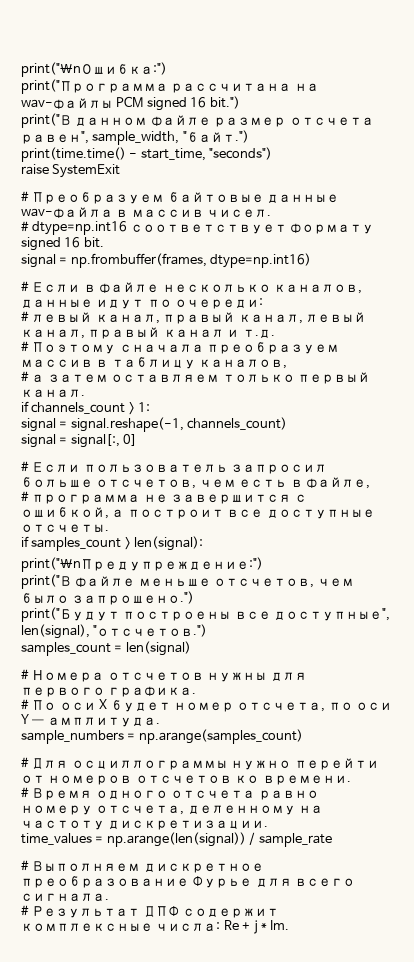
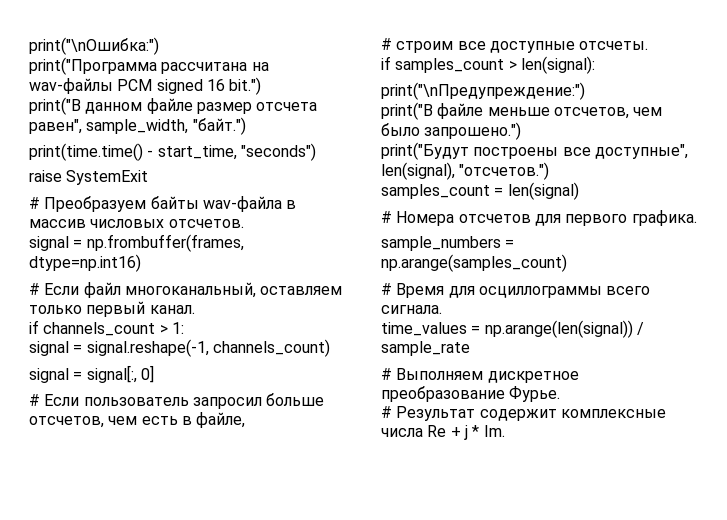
- # Преобразуем байтовые данные wav-файла в массив чисел.
- # dtype=np.int16 соответствует формату signed 16 bit.
+ # Преобразуем байты wav-файла в массив числовых отсчетов.
- # Если в файле несколько каналов, данные идут по очереди:
- # левый канал, правый канал, левый канал, правый канал и т.д.
- # Поэтому сначала преобразуем массив в таблицу каналов,
- # а затем оставляем только первый канал.
+ # Если файл многоканальный, оставляем только первый канал.
- # программа не завершится с ошибкой, а построит все доступные отсчеты.
+ # строим все доступные отсчеты.
- # Номера отсчетов нужны для первого графика.
+ # Номера отсчетов для первого графика.
- # По оси X будет номер отсчета, по оси Y — амплитуда.
  sample_numbers = np.arange(samples_count)
- # Для осциллограммы нужно перейти от номеров отсчетов ко времени.
- # Время одного отсчета равно номеру отсчета, деленному на частоту дискретизации.
+ # Время для осциллограммы всего сигнала.
- # Выполняем дискретное преобразование Фурье для всего сигнала.
+ # Выполняем дискретное преобразование Фурье.
- # Результат ДПФ содержит комплексные числа: Re + j * Im.
+ # Результат содержит комплексные числа Re + j * Im.

